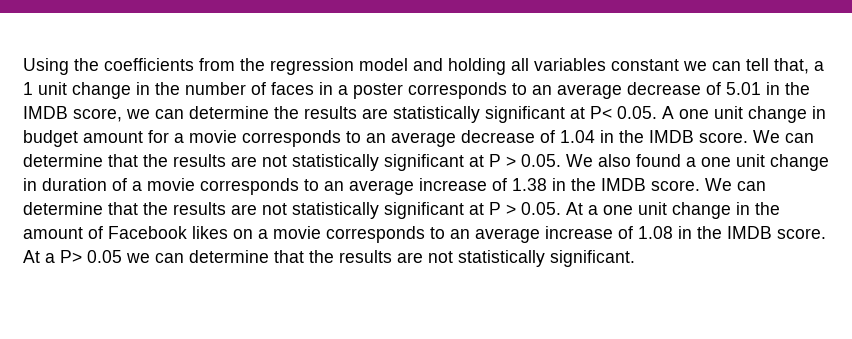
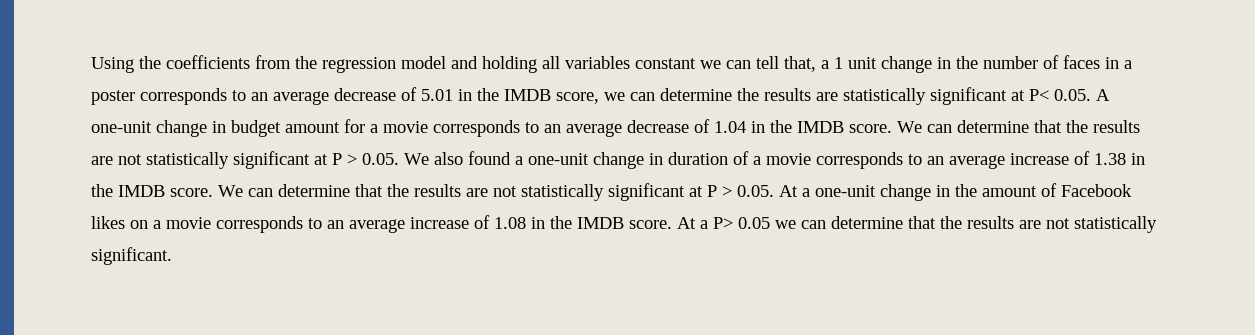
- Using the coefficients from the regression model and holding all variables constant we can tell that, a 1 unit change in the number of faces in a poster corresponds to an average decrease of 5.01 in the IMDB score, we can determine the results are statistically significant at P< 0.05. A one unit change in budget amount for a movie corresponds to an average decrease of 1.04 in the IMDB score.
+ Using the coefficients from the regression model and holding all variables constant we can tell that, a 1 unit change in the number of faces in a poster corresponds to an average decrease of 5.01 in the IMDB score, we can determine the results are statistically significant at P< 0.05. A one-unit change in budget amount for a movie corresponds to an average decrease of 1.04 in the IMDB score.
- We can determine that the results are not statistically significant at P > 0.05. We also found a one unit change in duration of a movie corresponds to an average increase of 1.38 in the IMDB score.
+ We can determine that the results are not statistically significant at P > 0.05. We also found a one-unit change in duration of a movie corresponds to an average increase of 1.38 in the IMDB score.
- We can determine that the results are not statistically significant at P > 0.05. At a one unit change in the amount of Facebook likes on a movie corresponds to an average increase of 1.08 in the IMDB score.
+ We can determine that the results are not statistically significant at P > 0.05. At a one-unit change in the amount of Facebook likes on a movie corresponds to an average increase of 1.08 in the IMDB score.

